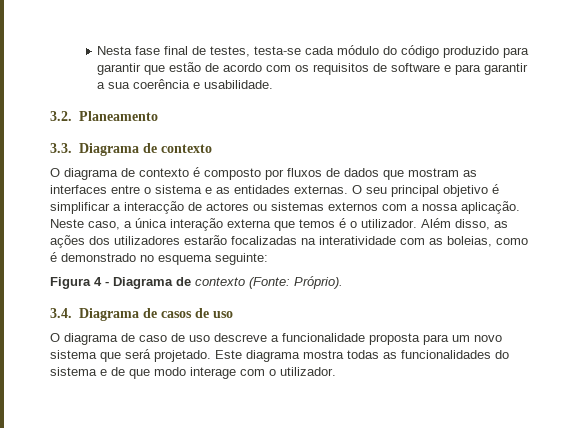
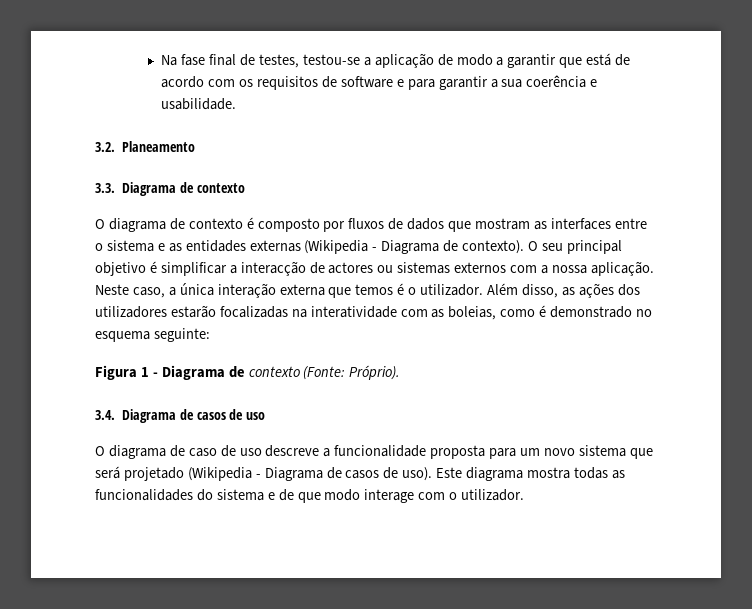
- Nesta fase final de testes, testa-se cada módulo do código produzido para garantir que estão de acordo com os requisitos de software e para garantir a sua coerência e usabilidade.
+ Na fase final de testes, testou-se a aplicação de modo a garantir que está de acordo com os requisitos de software e para garantir a sua coerência e usabilidade.
- O diagrama de contexto é composto por fluxos de dados que mostram as interfaces entre o sistema e as entidades externas.
+ O diagrama de contexto é composto por fluxos de dados que mostram as interfaces entre o sistema e as entidades externas (Wikipedia - Diagrama de contexto).
- Figura 4 - Diagrama de contexto (Fonte: Próprio).
+ Figura 1 - Diagrama de contexto (Fonte: Próprio).
- O diagrama de caso de uso descreve a funcionalidade proposta para um novo sistema que será projetado.
+ O diagrama de caso de uso descreve a funcionalidade proposta para um novo sistema que será projetado (Wikipedia - Diagrama de casos de uso).

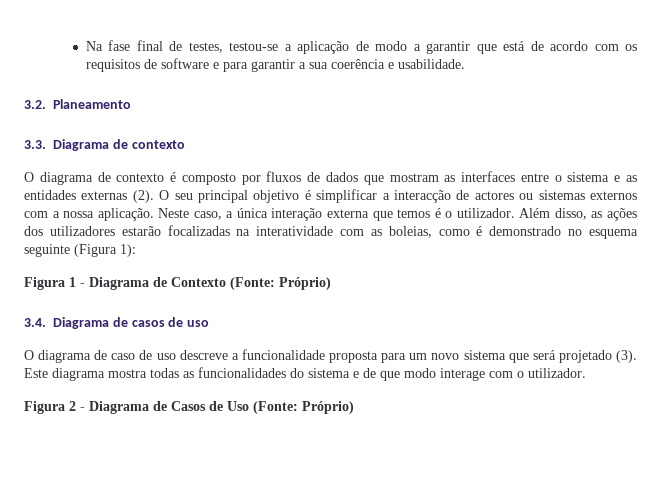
- O diagrama de contexto é composto por fluxos de dados que mostram as interfaces entre o sistema e as entidades externas (Wikipedia - Diagrama de contexto).
+ O diagrama de contexto é composto por fluxos de dados que mostram as interfaces entre o sistema e as entidades externas (2).
- Além disso, as ações dos utilizadores estarão focalizadas na interatividade com as boleias, como é demonstrado no esquema seguinte:
+ Além disso, as ações dos utilizadores estarão focalizadas na interatividade com as boleias, como é demonstrado no esquema seguinte (Figura 1):
- Figura 1 - Diagrama de contexto (Fonte: Próprio).
+ Figura 1 - Diagrama de Contexto (Fonte: Próprio)
- O diagrama de caso de uso descreve a funcionalidade proposta para um novo sistema que será projetado (Wikipedia - Diagrama de casos de uso).
+ O diagrama de caso de uso descreve a funcionalidade proposta para um novo sistema que será projetado (3).
+ Figura 2 - Diagrama de Casos de Uso (Fonte: Próprio)

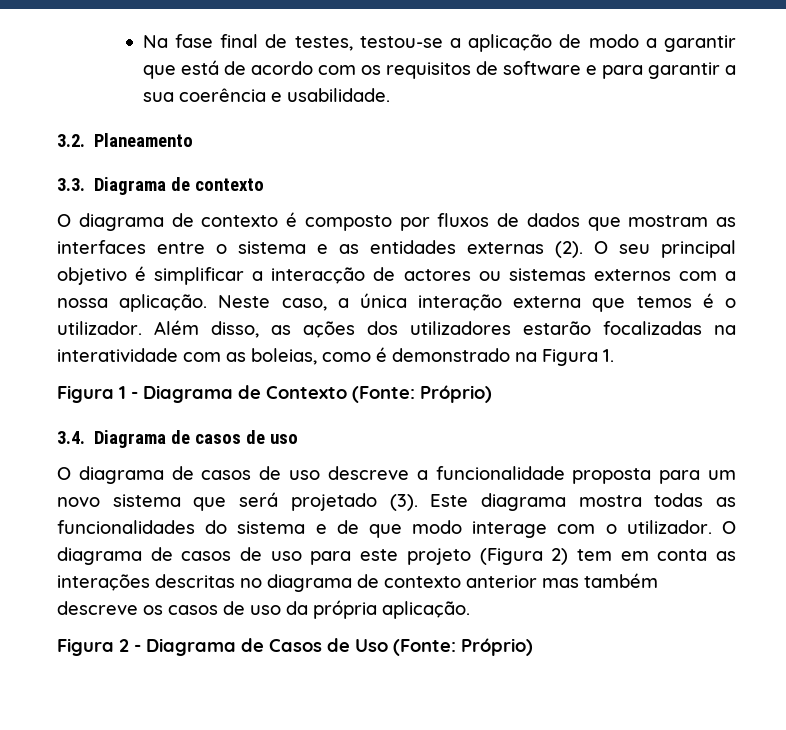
- Além disso, as ações dos utilizadores estarão focalizadas na interatividade com as boleias, como é demonstrado no esquema seguinte (Figura 1):
+ Além disso, as ações dos utilizadores estarão focalizadas na interatividade com as boleias, como é demonstrado na Figura 1.
- O diagrama de caso de uso descreve a funcionalidade proposta para um novo sistema que será projetado (3).
+ O diagrama de casos de uso descreve a funcionalidade proposta para um novo sistema que será projetado (3).
+ O diagrama de casos de uso para este projeto (Figura 2) tem em conta as interações descritas no diagrama de contexto anterior mas também descreve os casos de uso da própria aplicação.

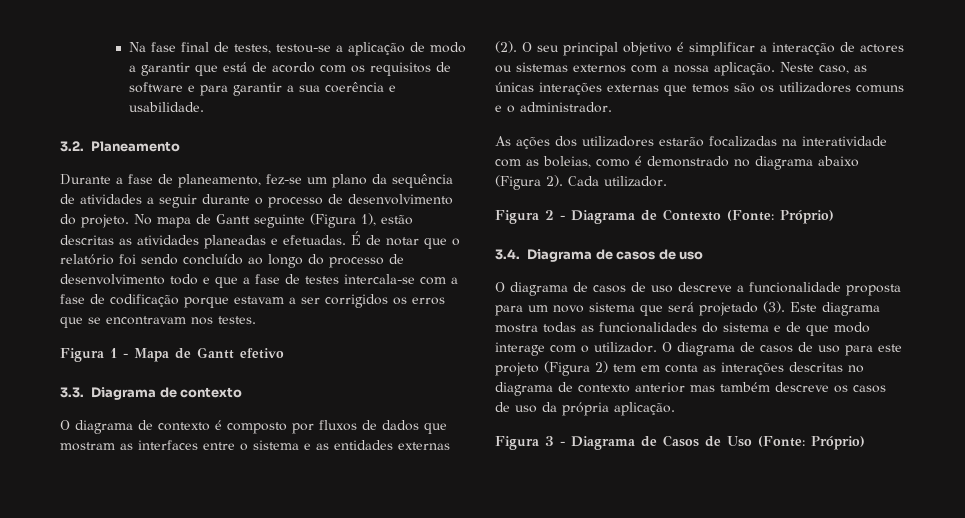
+ Durante a fase de planeamento, fez-se um plano da sequência de atividades a seguir durante o processo de desenvolvimento do projeto. No mapa de Gantt seguinte (Figura 1), estão descritas as atividades planeadas e efetuadas. É de notar que o relatório foi sendo concluído ao longo do processo de desenvolvimento todo e que a fase de testes intercala-se com a fase de codificação porque estavam a ser corrigidos os erros que se encontravam nos testes.
+ Figura 1 - Mapa de Gantt efetivo
- Neste caso, a única interação externa que temos é o utilizador. Além disso, as ações dos utilizadores estarão focalizadas na interatividade com as boleias, como é demonstrado na Figura 1.
- Figura 1 - Diagrama de Contexto (Fonte: Próprio)
+ Neste caso, as únicas interações externas que temos são os utilizadores comuns e o administrador.
+ As ações dos utilizadores estarão focalizadas na interatividade com as boleias, como é demonstrado no diagrama abaixo (Figura 2). Cada utilizador.
+ Figura 2 - Diagrama de Contexto (Fonte: Próprio)
- Figura 2 - Diagrama de Casos de Uso (Fonte: Próprio)
+ Figura 3 - Diagrama de Casos de Uso (Fonte: Próprio)

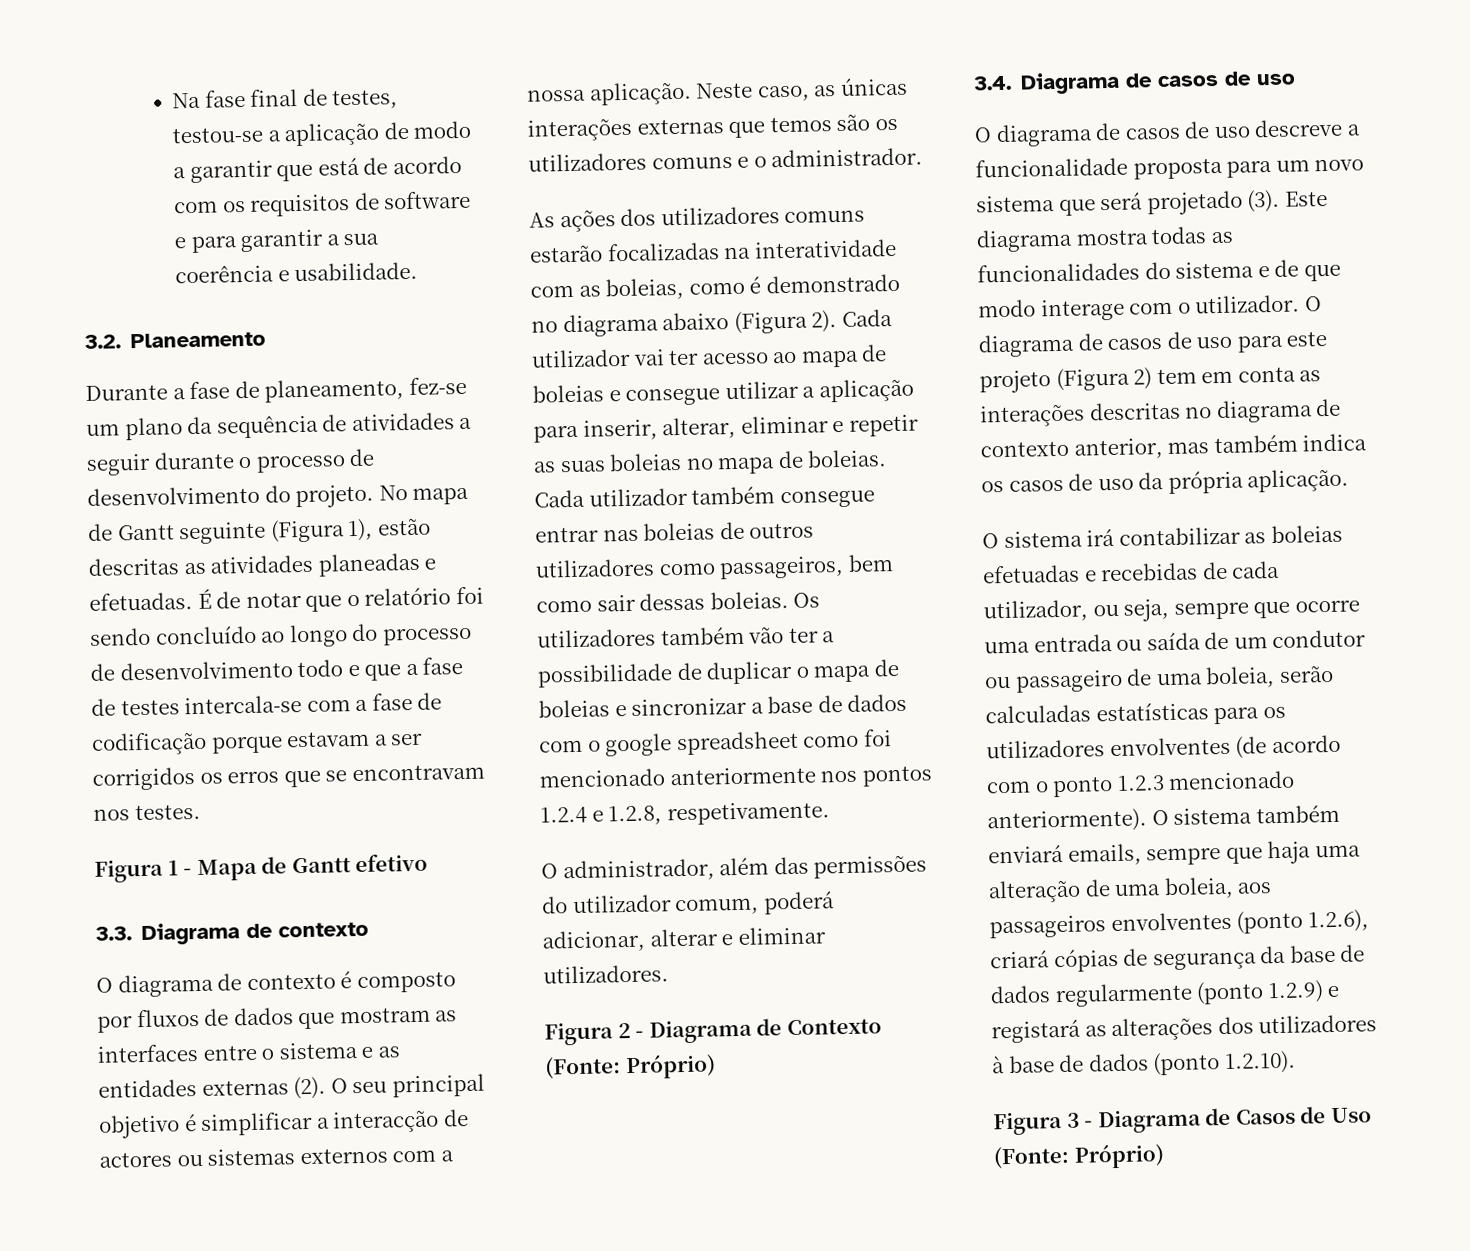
- As ações dos utilizadores estarão focalizadas na interatividade com as boleias, como é demonstrado no diagrama abaixo (Figura 2).
+ As ações dos utilizadores comuns estarão focalizadas na interatividade com as boleias, como é demonstrado no diagrama abaixo (Figura 2).
- Cada utilizador.
+ Cada utilizador vai ter acesso ao mapa de boleias e consegue utilizar a aplicação para inserir, alterar, eliminar e repetir as suas boleias no mapa de boleias. Cada utilizador também consegue entrar nas boleias de outros utilizadores como passageiros, bem como sair dessas boleias. Os utilizadores também vão ter a possibilidade de duplicar o mapa de boleias e sincronizar a base de dados com o google spreadsheet como foi mencionado anteriormente nos pontos 1.2.4 e 1.2.8, respetivamente.
+ O administrador, além das permissões do utilizador comum, poderá adicionar, alterar e eliminar utilizadores.
- O diagrama de casos de uso para este projeto (Figura 2) tem em conta as interações descritas no diagrama de contexto anterior mas também descreve os casos de uso da própria aplicação.
+ O diagrama de casos de uso para este projeto (Figura 2) tem em conta as interações descritas no diagrama de contexto anterior, mas também indica os casos de uso da própria aplicação.
+ O sistema irá contabilizar as boleias efetuadas e recebidas de cada utilizador, ou seja, sempre que ocorre uma entrada ou saída de um condutor ou passageiro de uma boleia, serão calculadas estatísticas para os utilizadores envolventes (de acordo com o ponto 1.2.3 mencionado anteriormente). O sistema também enviará emails, sempre que haja uma alteração de uma boleia, aos passageiros envolventes (ponto 1.2.6), criará cópias de segurança da base de dados regularmente (ponto 1.2.9) e registará as alterações dos utilizadores à base de dados (ponto 1.2.10).

